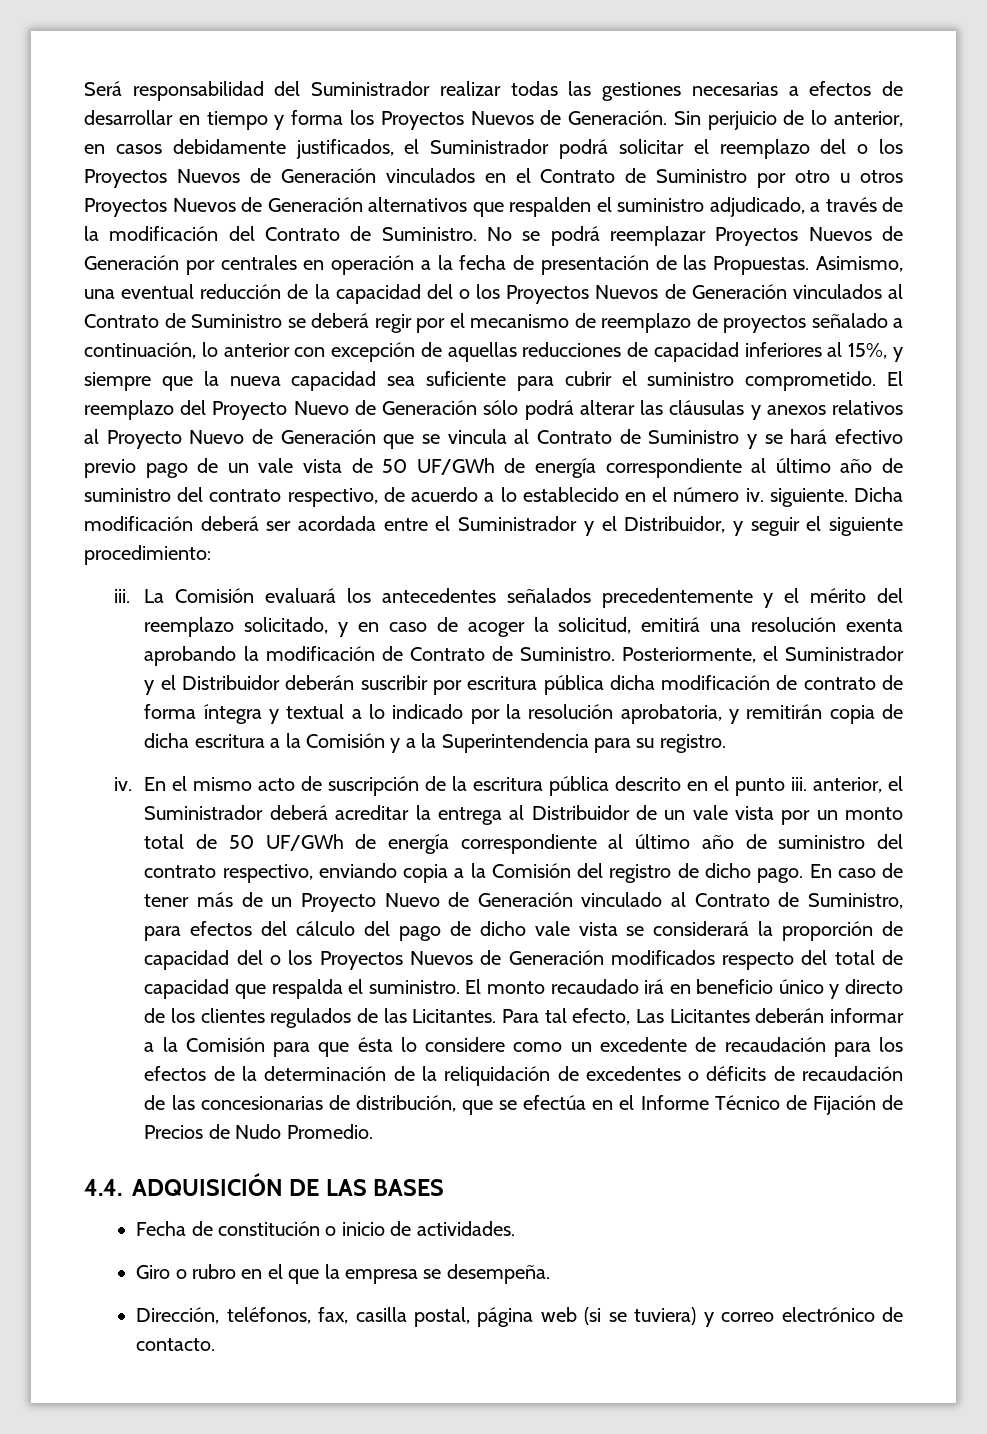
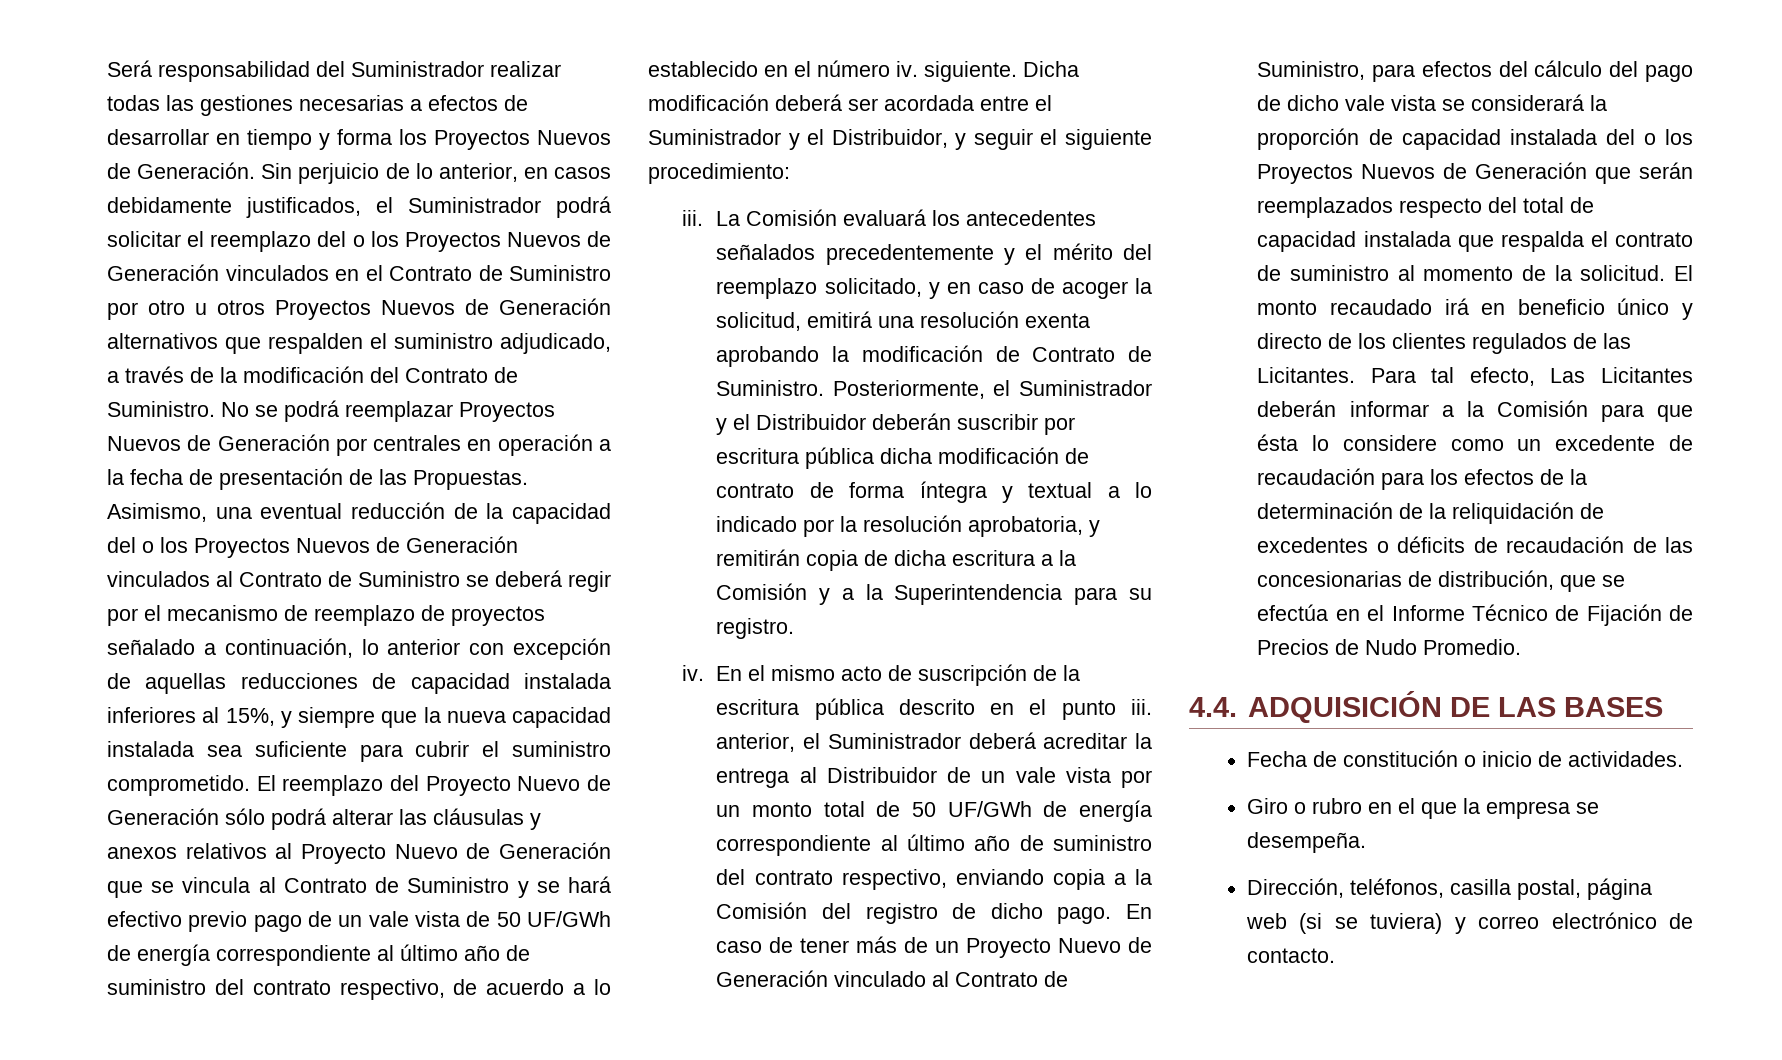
- Asimismo, una eventual reducción de la capacidad del o los Proyectos Nuevos de Generación vinculados al Contrato de Suministro se deberá regir por el mecanismo de reemplazo de proyectos señalado a continuación, lo anterior con excepción de aquellas reducciones de capacidad inferiores al 15%, y siempre que la nueva capacidad sea suficiente para cubrir el suministro comprometido.
+ Asimismo, una eventual reducción de la capacidad del o los Proyectos Nuevos de Generación vinculados al Contrato de Suministro se deberá regir por el mecanismo de reemplazo de proyectos señalado a continuación, lo anterior con excepción de aquellas reducciones de capacidad instalada inferiores al 15%, y siempre que la nueva capacidad instalada sea suficiente para cubrir el suministro comprometido.
- En caso de tener más de un Proyecto Nuevo de Generación vinculado al Contrato de Suministro, para efectos del cálculo del pago de dicho vale vista se considerará la proporción de capacidad del o los Proyectos Nuevos de Generación modificados respecto del total de capacidad que respalda el suministro.
+ En caso de tener más de un Proyecto Nuevo de Generación vinculado al Contrato de Suministro, para efectos del cálculo del pago de dicho vale vista se considerará la proporción de capacidad instalada del o los Proyectos Nuevos de Generación que serán reemplazados respecto del total de capacidad instalada que respalda el contrato de suministro al momento de la solicitud.
- Dirección, teléfonos, fax, casilla postal, página web (si se tuviera) y correo electrónico de contacto.
+ Dirección, teléfonos, casilla postal, página web (si se tuviera) y correo electrónico de contacto.

